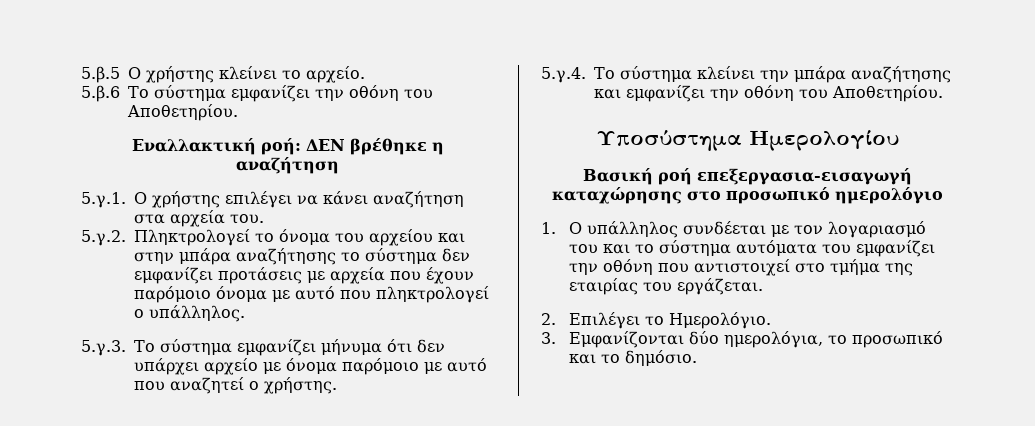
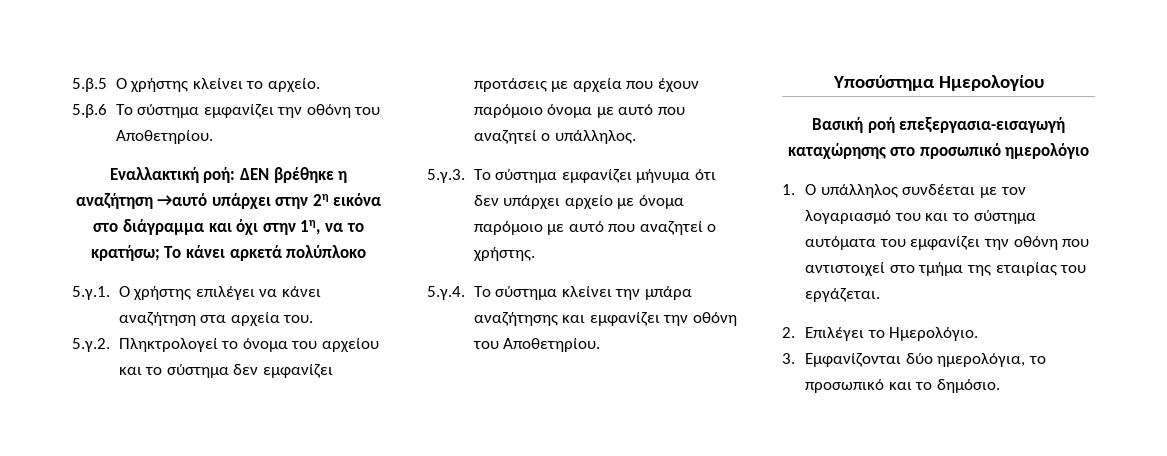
- Εναλλακτική ροή: ΔΕΝ βρέθηκε η αναζήτηση
+ Εναλλακτική ροή: ΔΕΝ βρέθηκε η αναζήτηση →αυτό υπάρχει στην 2η εικόνα στο διάγραμμα και όχι στην 1η, να το κρατήσω; Το κάνει αρκετά πολύπλοκο
- 5.γ.2. Πληκτρολογεί το όνομα του αρχείου και στην μπάρα αναζήτησης το σύστημα δεν εμφανίζει προτάσεις με αρχεία που έχουν παρόμοιο όνομα με αυτό που πληκτρολογεί ο υπάλληλος.
+ 5.γ.2. Πληκτρολογεί το όνομα του αρχείου και το σύστημα δεν εμφανίζει προτάσεις με αρχεία που έχουν παρόμοιο όνομα με αυτό που αναζητεί ο υπάλληλος.

